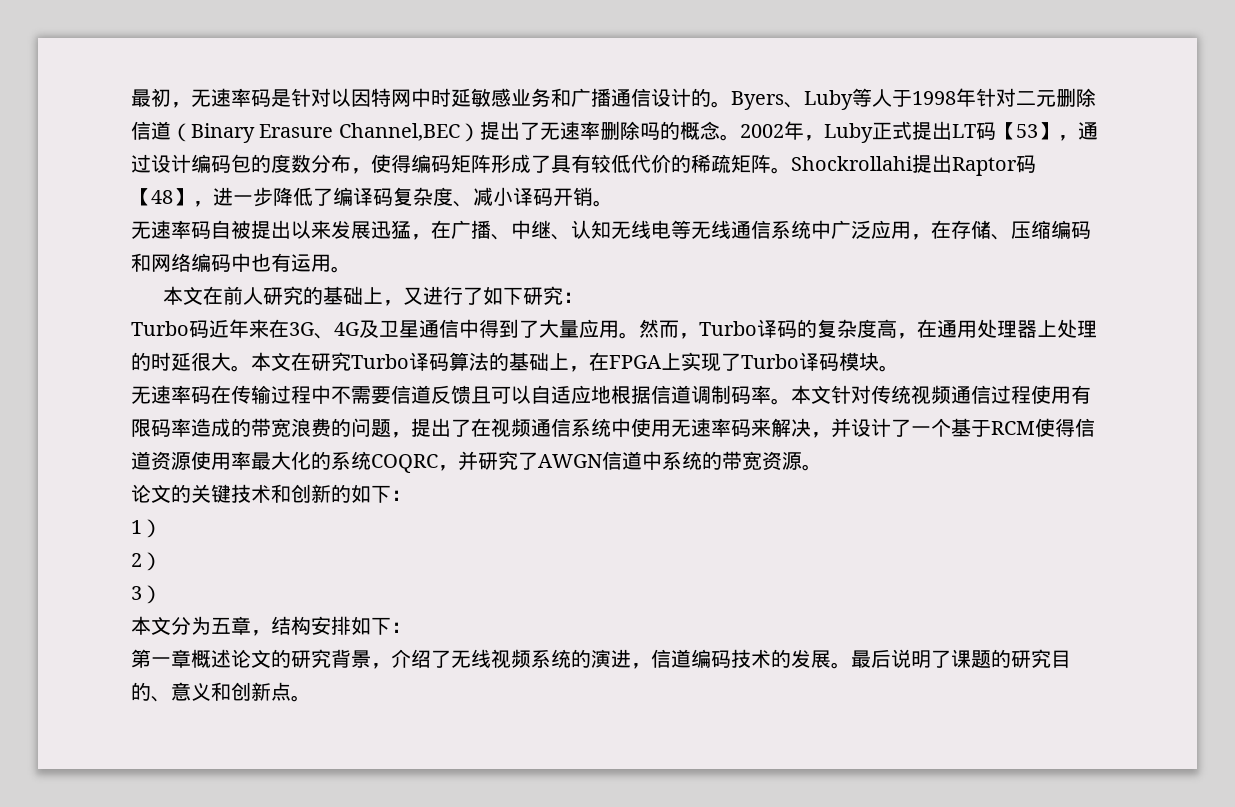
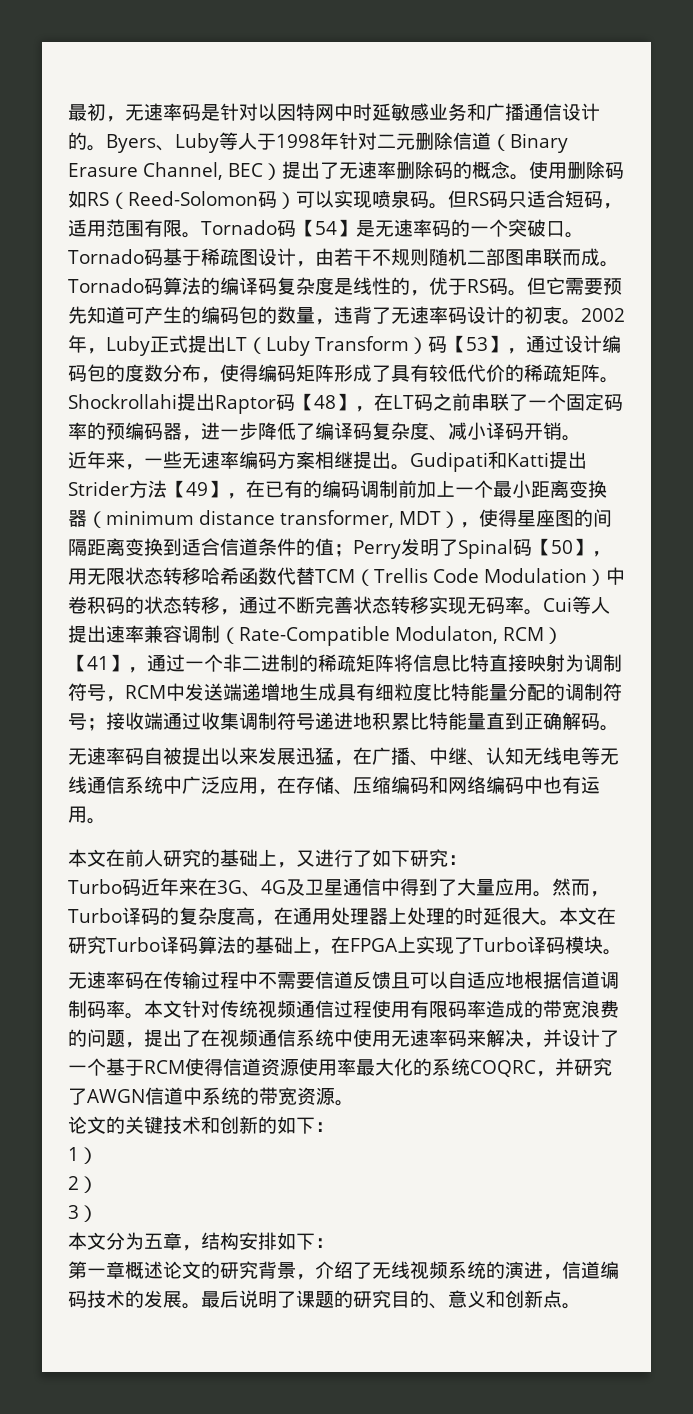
- Byers、Luby等人于1998年针对二元删除信道（Binary Erasure Channel,BEC）提出了无速率删除吗的概念。
+ Byers、Luby等人于1998年针对二元删除信道（Binary Erasure Channel, BEC）提出了无速率删除码的概念。
+ 使用删除码如RS（Reed-Solomon码）可以实现喷泉码。但RS码只适合短码，适用范围有限。Tornado码【54】是无速率码的一个突破口。Tornado码基于稀疏图设计，由若干不规则随机二部图串联而成。Tornado码算法的编译码复杂度是线性的，优于RS码。但它需要预先知道可产生的编码包的数量，违背了无速率码设计的初衷。
- 2002年，Luby正式提出LT码【53】，通过设计编码包的度数分布，使得编码矩阵形成了具有较低代价的稀疏矩阵。
+ 2002年，Luby正式提出LT（Luby Transform）码【53】，通过设计编码包的度数分布，使得编码矩阵形成了具有较低代价的稀疏矩阵。
- Shockrollahi提出Raptor码【48】，进一步降低了编译码复杂度、减小译码开销。
+ Shockrollahi提出Raptor码【48】，在LT码之前串联了一个固定码率的预编码器，进一步降低了编译码复杂度、减小译码开销。
+ 近年来，一些无速率编码方案相继提出。Gudipati和Katti提出Strider方法【49】，在已有的编码调制前加上一个最小距离变换器（minimum distance transformer, MDT），使得星座图的间隔距离变换到适合信道条件的值；Perry发明了Spinal码【50】，用无限状态转移哈希函数代替TCM（Trellis Code Modulation）中卷积码的状态转移，通过不断完善状态转移实现无码率。Cui等人提出速率兼容调制（Rate-Compatible Modulaton, RCM）【41】，通过一个非二进制的稀疏矩阵将信息比特直接映射为调制符号，RCM中发送端递增地生成具有细粒度比特能量分配的调制符号；接收端通过收集调制符号递进地积累比特能量直到正确解码。

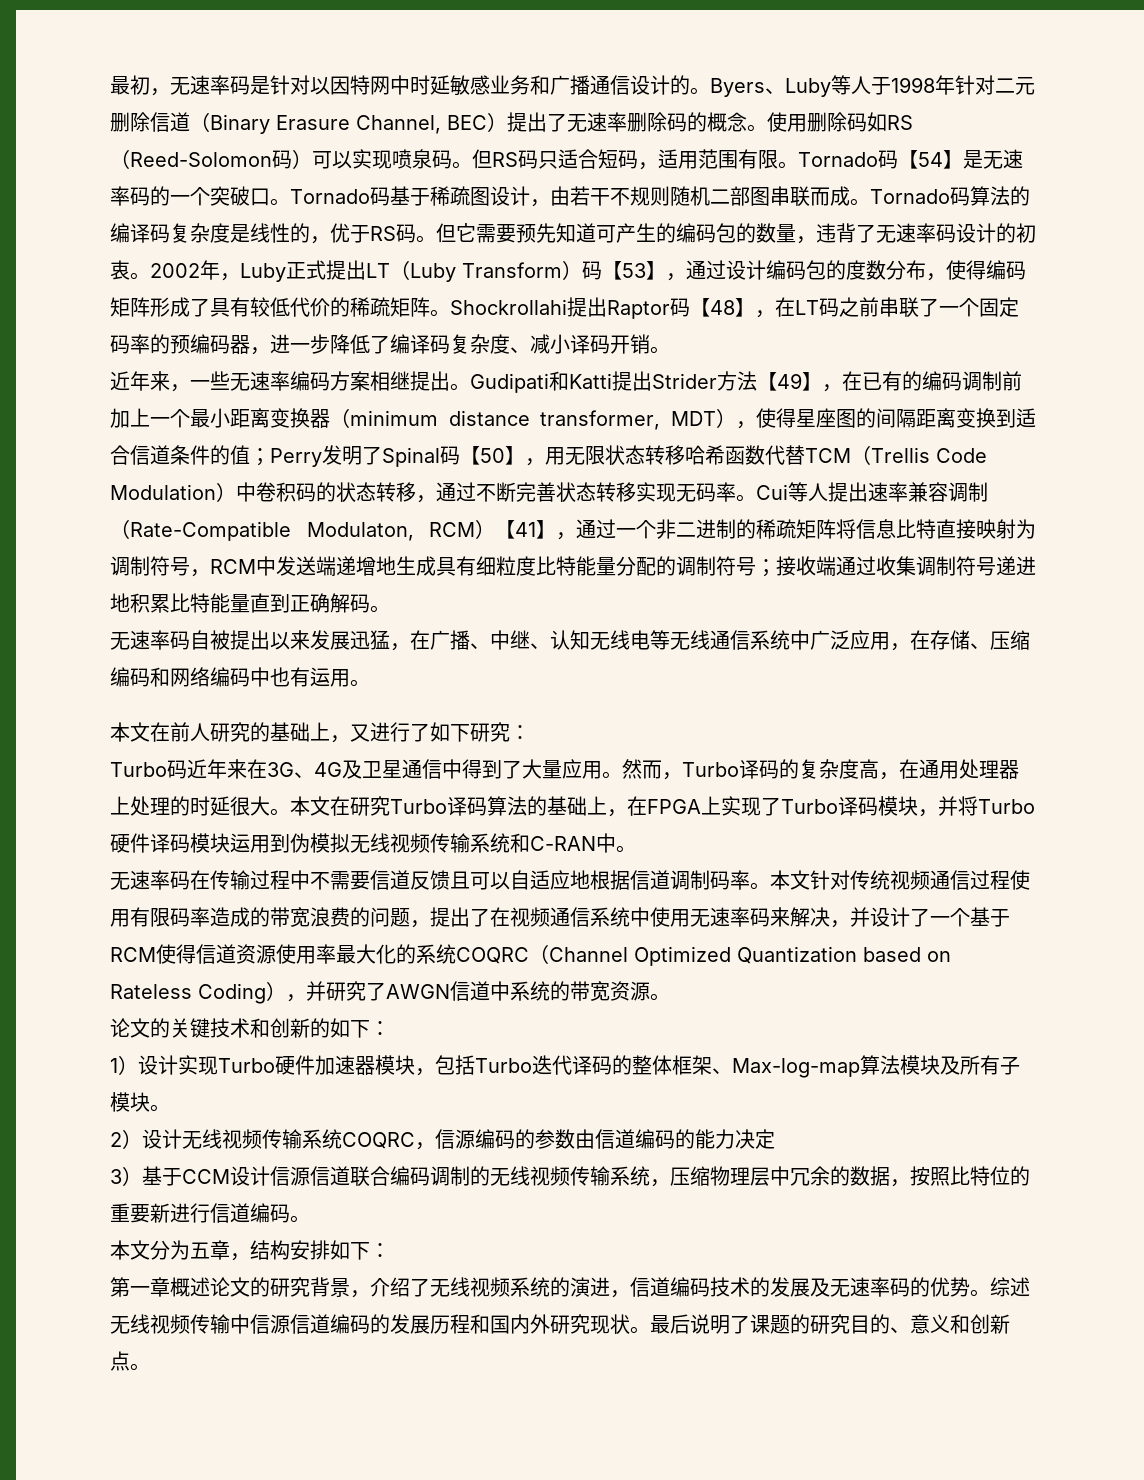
- 本文在研究Turbo译码算法的基础上，在FPGA上实现了Turbo译码模块。
+ 本文在研究Turbo译码算法的基础上，在FPGA上实现了Turbo译码模块，并将Turbo硬件译码模块运用到伪模拟无线视频传输系统和C-RAN中。
- 本文针对传统视频通信过程使用有限码率造成的带宽浪费的问题，提出了在视频通信系统中使用无速率码来解决，并设计了一个基于RCM使得信道资源使用率最大化的系统COQRC，并研究了AWGN信道中系统的带宽资源。
+ 本文针对传统视频通信过程使用有限码率造成的带宽浪费的问题，提出了在视频通信系统中使用无速率码来解决，并设计了一个基于RCM使得信道资源使用率最大化的系统COQRC（Channel Optimized Quantization based on Rateless Coding），并研究了AWGN信道中系统的带宽资源。
- 1）
- 2）
- 3）
+ 1）设计实现Turbo硬件加速器模块，包括Turbo迭代译码的整体框架、Max-log-map算法模块及所有子模块。
+ 2）设计无线视频传输系统COQRC，信源编码的参数由信道编码的能力决定
+ 3）基于CCM设计信源信道联合编码调制的无线视频传输系统，压缩物理层中冗余的数据，按照比特位的重要新进行信道编码。
- 第一章概述论文的研究背景，介绍了无线视频系统的演进，信道编码技术的发展。
+ 第一章概述论文的研究背景，介绍了无线视频系统的演进，信道编码技术的发展及无速率码的优势。综述无线视频传输中信源信道编码的发展历程和国内外研究现状。

